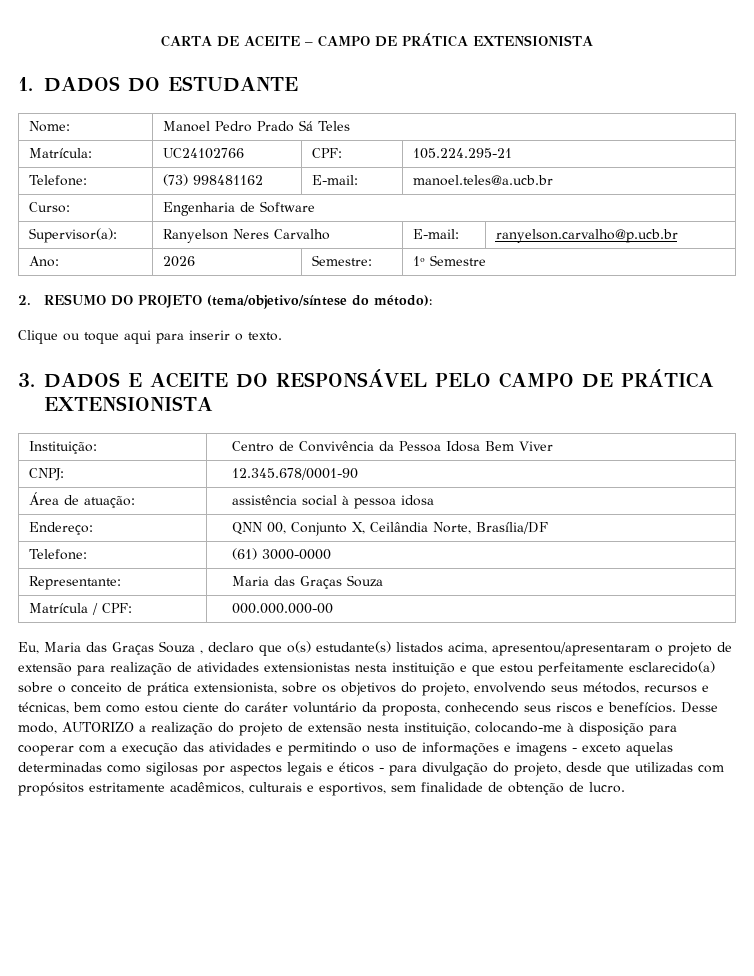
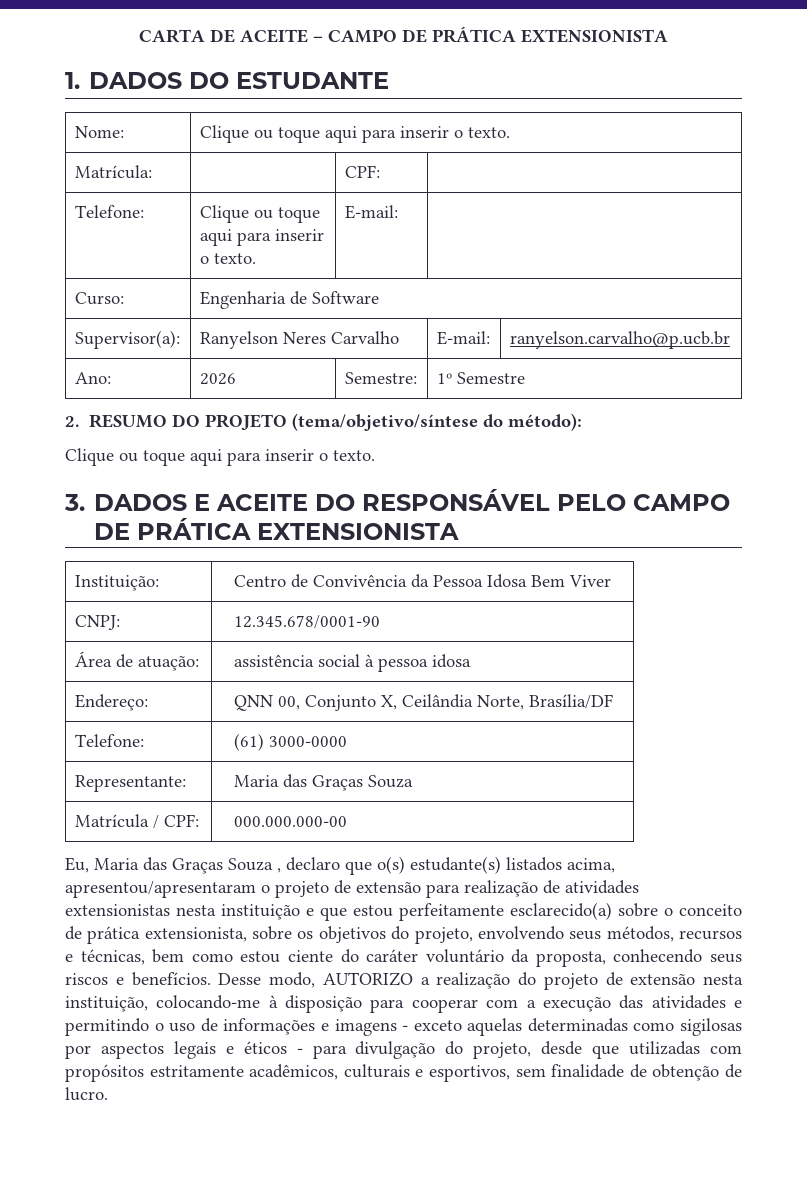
- Nome: | Manoel Pedro Prado Sá Teles
+ Nome: | Clique ou toque aqui para inserir o texto.
- Matrícula: | UC24102766 | CPF: | 105.224.295-21
- Telefone: | (73) 998481162 | E-mail: | manoel.teles@a.ucb.br
+ Matrícula: | | CPF: |
+ Telefone: | Clique ou toque aqui para inserir o texto. | E-mail: |

